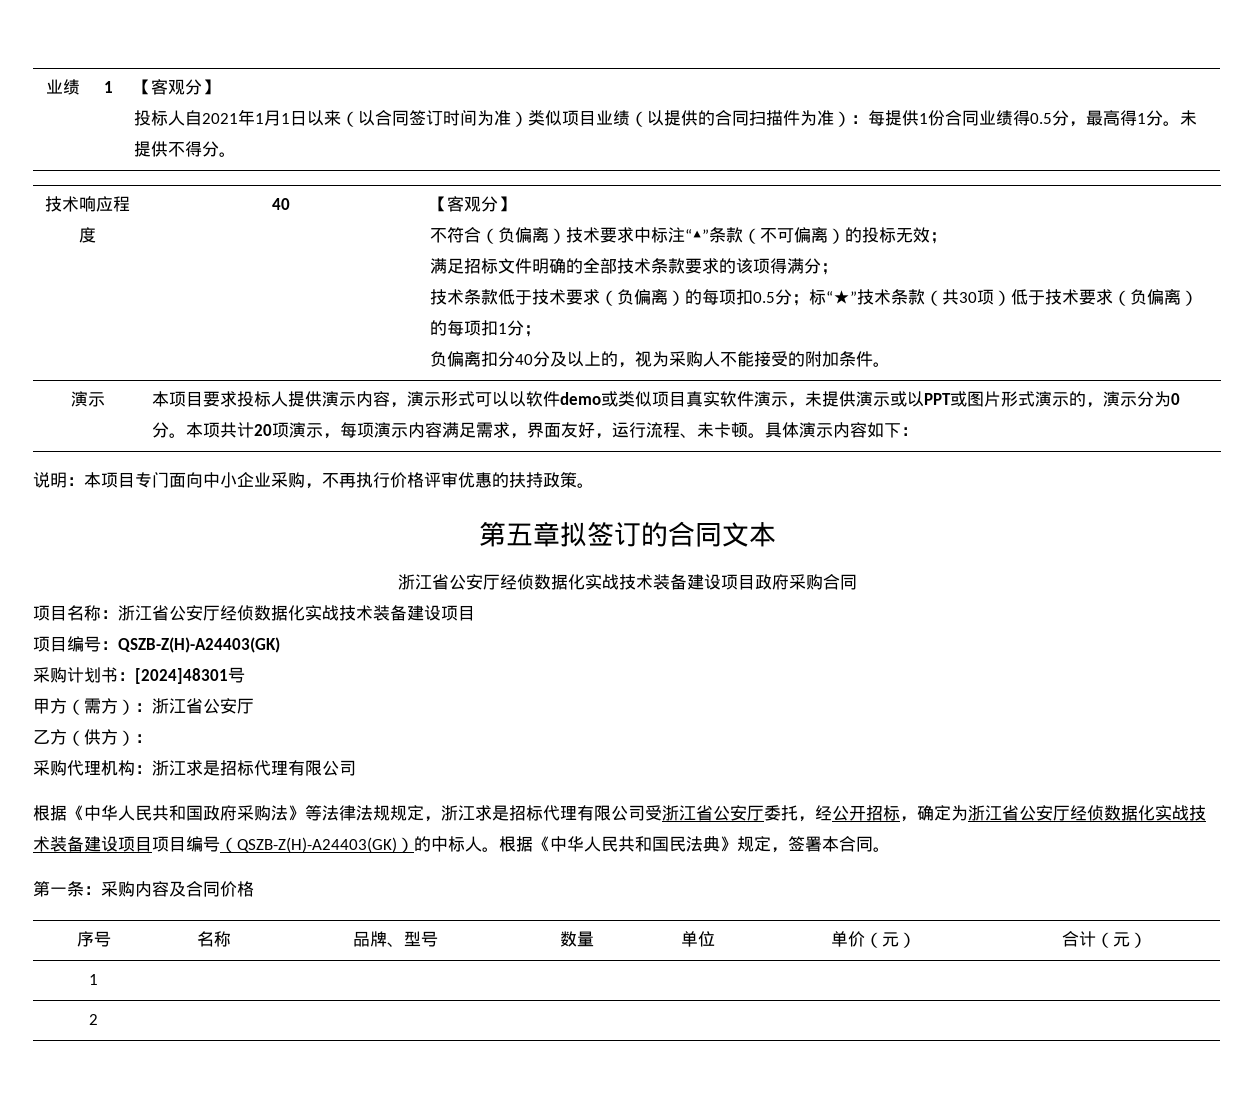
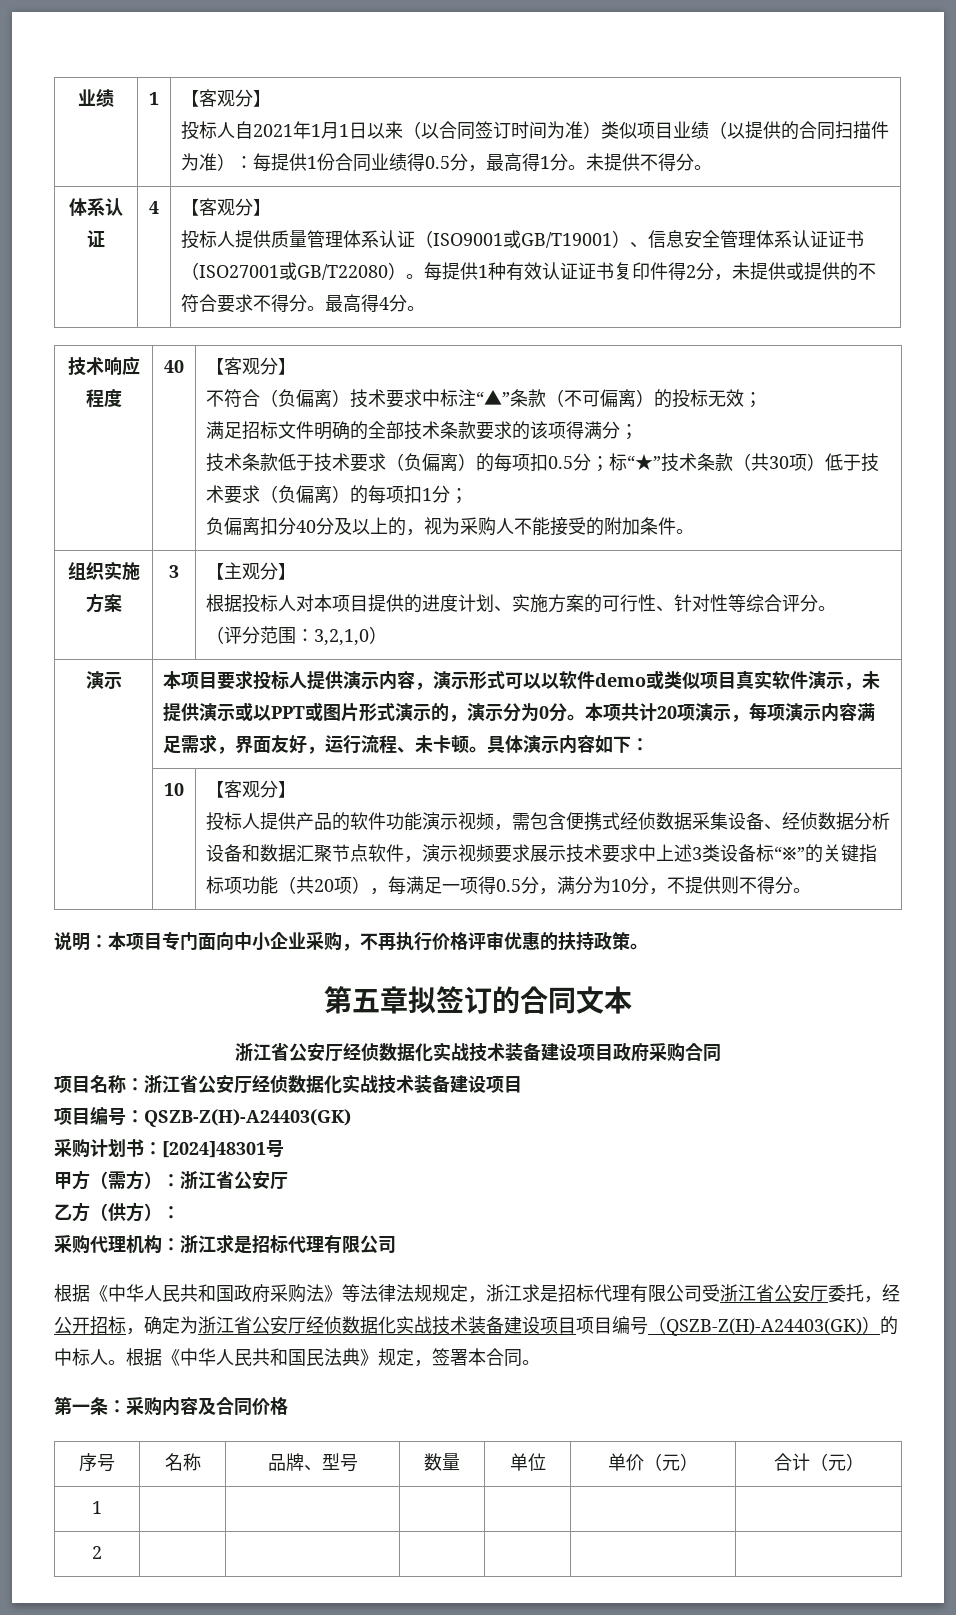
+ 体系认证 | 4 | 【客观分】
+ 投标人提供质量管理体系认证（ISO9001或GB/T19001）、信息安全管理体系认证证书（ISO27001或GB/T22080）。每提供1种有效认证证书复印件得2分，未提供或提供的不符合要求不得分。最高得4分。
+ 组织实施方案 | 3 | 【主观分】
+ 根据投标人对本项目提供的进度计划、实施方案的可行性、针对性等综合评分。
+ （评分范围：3,2,1,0）
+ 10 | 【客观分】
+ 投标人提供产品的软件功能演示视频，需包含便携式经侦数据采集设备、经侦数据分析设备和数据汇聚节点软件，演示视频要求展示技术要求中上述3类设备标“※”的关键指标项功能（共20项），每满足一项得0.5分，满分为10分，不提供则不得分。

